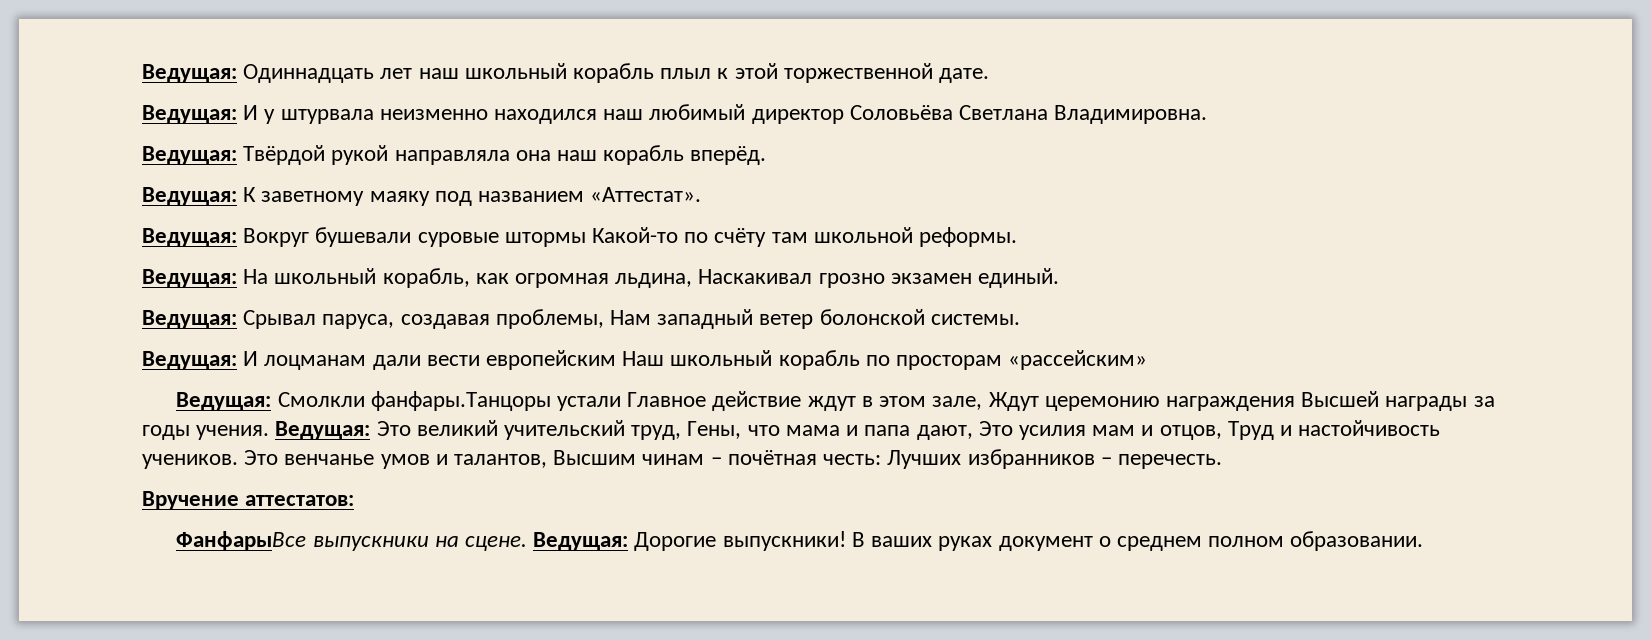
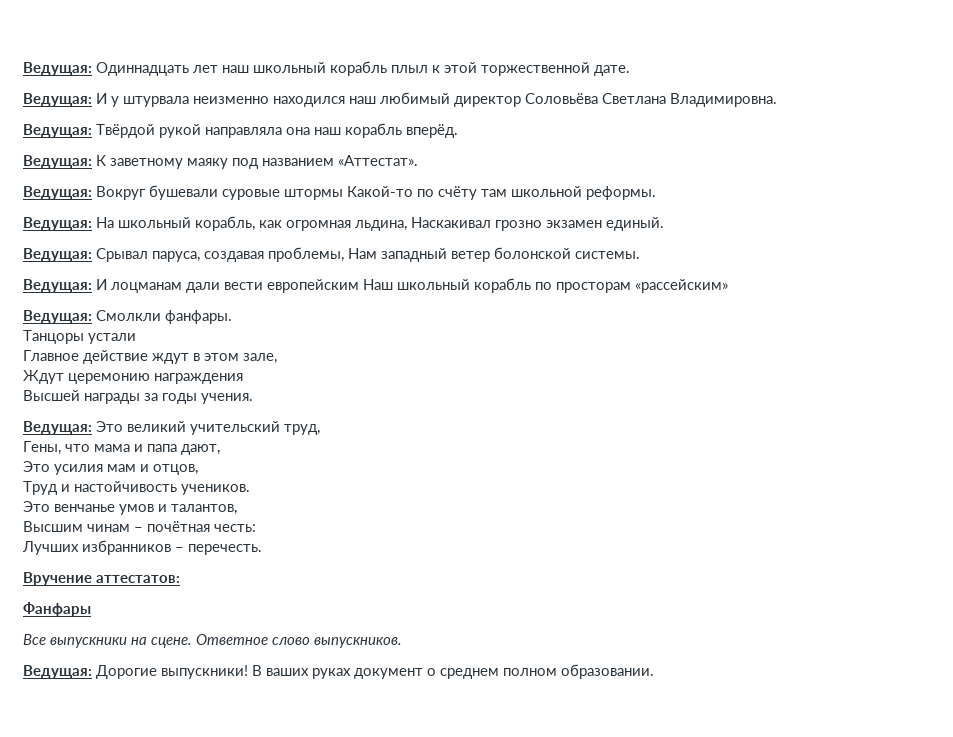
- Ведущая: Смолкли фанфары.Танцоры устали Главное действие ждут в этом зале, Ждут церемонию награждения Высшей награды за годы учения. Ведущая: Это великий учительский труд, Гены, что мама и папа дают, Это усилия мам и отцов, Труд и настойчивость учеников. Это венчанье умов и талантов, Высшим чинам – почётная честь: Лучших избранников – перечесть.
+ Ведущая: Смолкли фанфары.
+ Танцоры устали
+ Главное действие ждут в этом зале,
+ Ждут церемонию награждения
+ Высшей награды за годы учения.
+ Ведущая: Это великий учительский труд,
+ Гены, что мама и папа дают,
+ Это усилия мам и отцов,
+ Труд и настойчивость учеников.
+ Это венчанье умов и талантов,
+ Высшим чинам – почётная честь:
+ Лучших избранников – перечесть.
- ФанфарыВсе выпускники на сцене. Ведущая: Дорогие выпускники!
+ Фанфары
+ Все выпускники на сцене. Ответное слово выпускников.
+ Ведущая: Дорогие выпускники!

